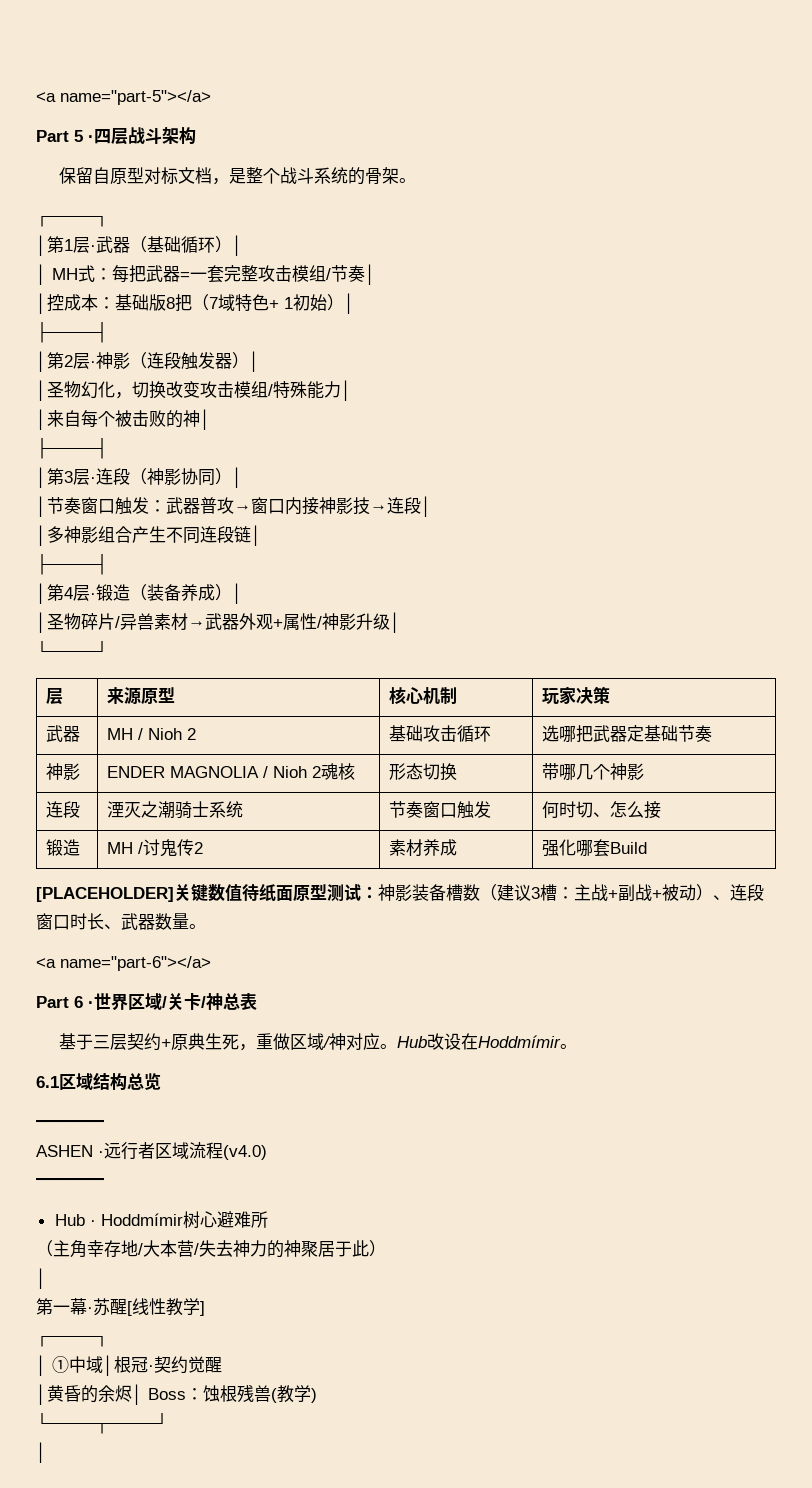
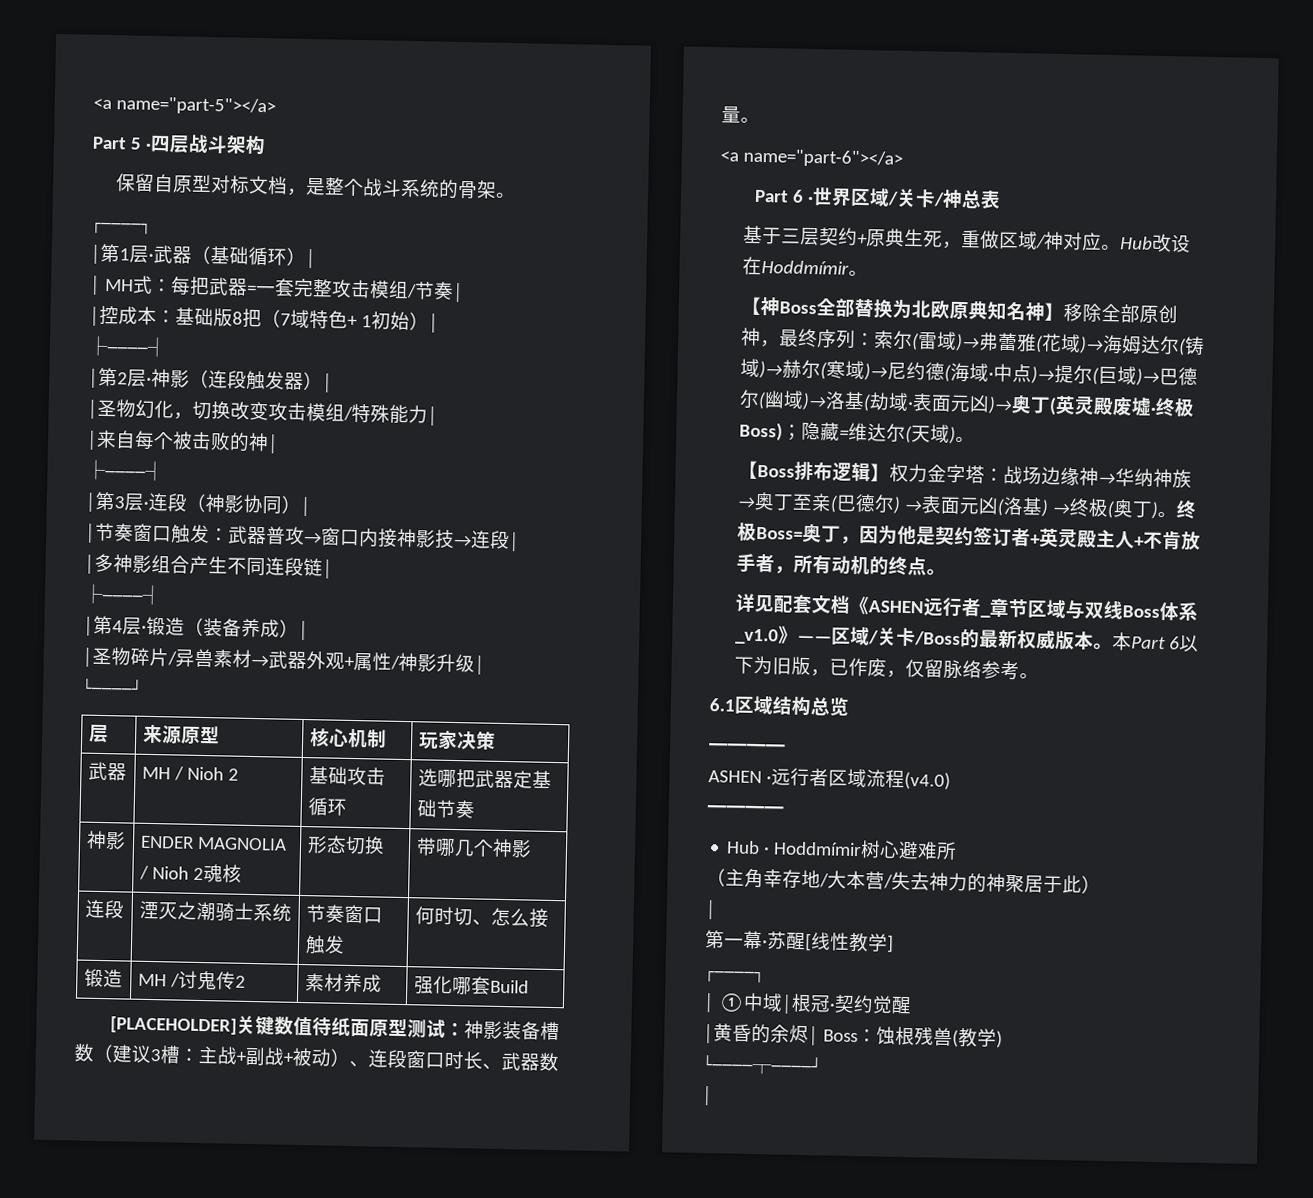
+ 【神Boss全部替换为北欧原典知名神】移除全部原创神，最终序列：索尔(雷域)→弗蕾雅(花域)→海姆达尔(铸域)→赫尔(寒域)→尼约德(海域·中点)→提尔(巨域)→巴德尔(幽域)→洛基(劫域·表面元凶)→奥丁(英灵殿废墟·终极Boss)；隐藏=维达尔(天域)。
+ 【Boss排布逻辑】权力金字塔：战场边缘神→华纳神族→奥丁至亲(巴德尔) →表面元凶(洛基) →终极(奥丁)。终极Boss=奥丁，因为他是契约签订者+英灵殿主人+不肯放手者，所有动机的终点。
+ 详见配套文档《ASHEN远行者_章节区域与双线Boss体系_v1.0》——区域/关卡/Boss的最新权威版本。本Part 6以下为旧版，已作废，仅留脉络参考。

